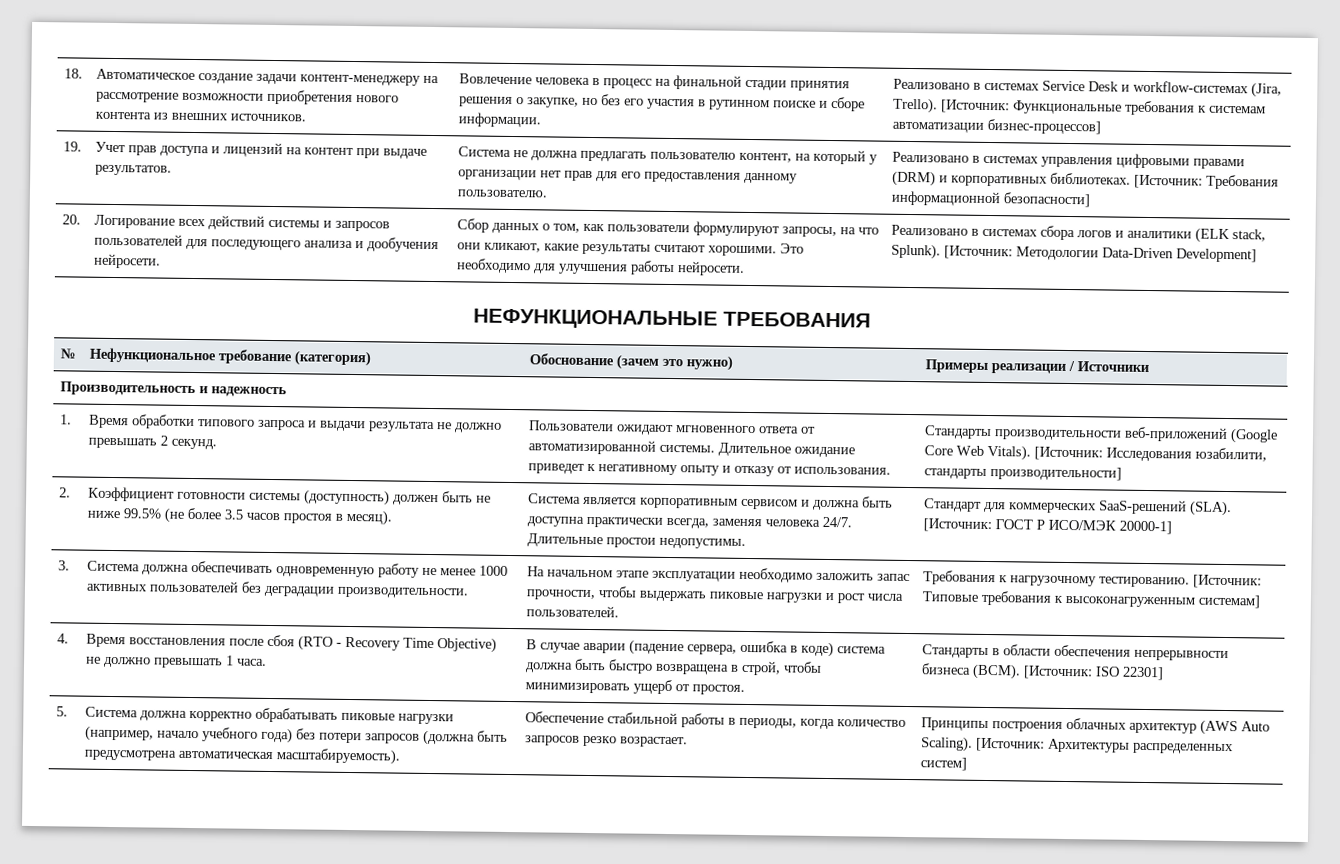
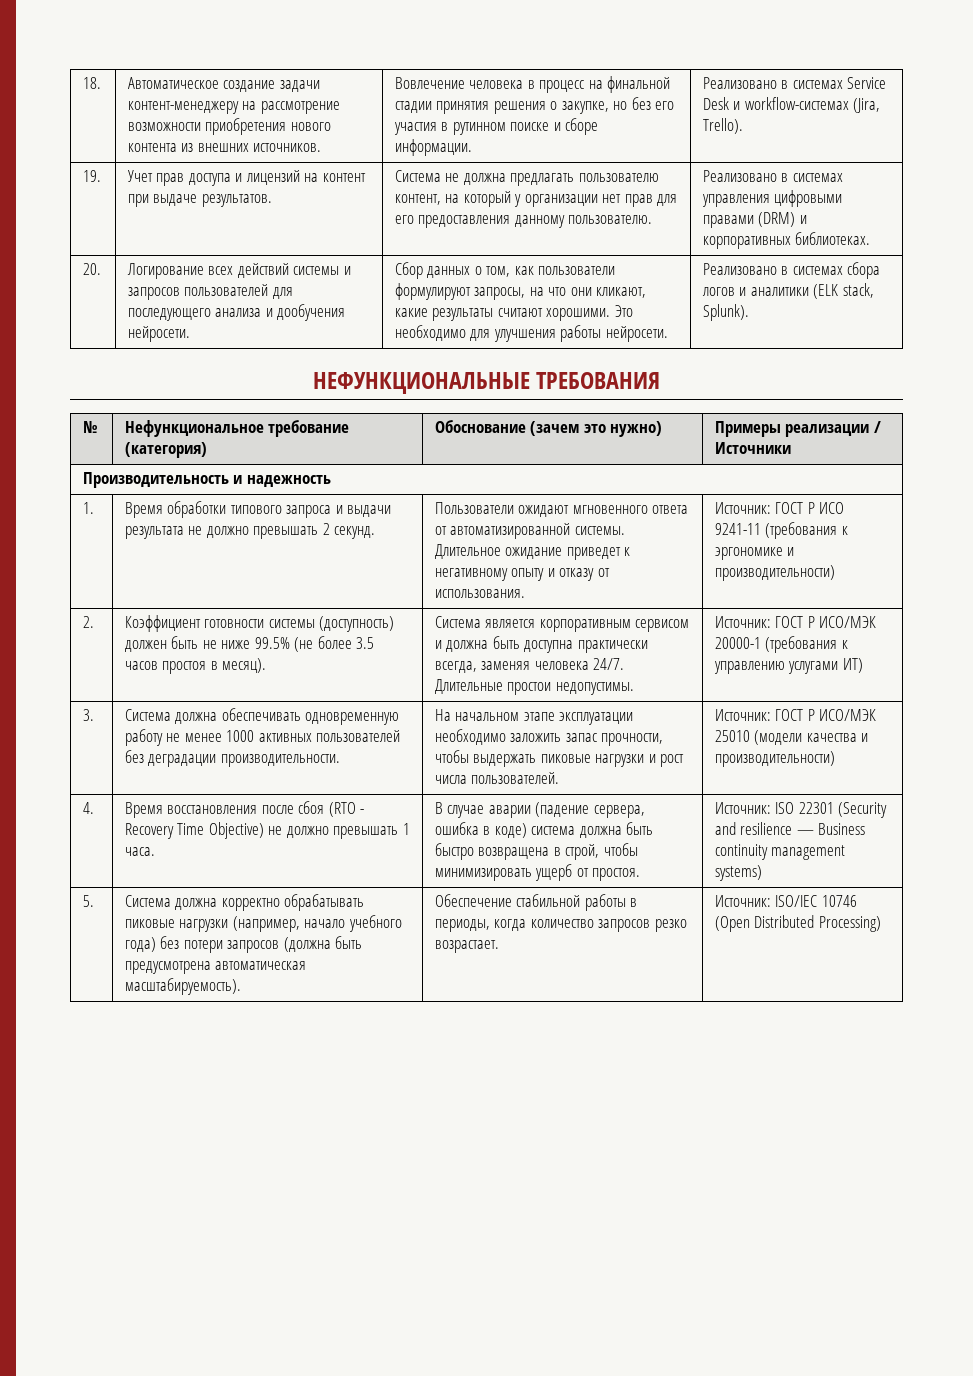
- [Источник: Функциональные требования к системам автоматизации бизнес-процессов]
- [Источник: Требования информационной безопасности]
- [Источник: Методологии Data-Driven Development]
- Стандарты производительности веб-приложений (Google Core Web Vitals). [Источник: Исследования юзабилити, стандарты производительности]
+ Источник: ГОСТ Р ИСО 9241-11 (требования к эргономике и производительности)
- Стандарт для коммерческих SaaS-решений (SLA). [Источник: ГОСТ Р ИСО/МЭК 20000-1]
+ Источник: ГОСТ Р ИСО/МЭК 20000-1 (требования к управлению услугами ИТ)
- 3. | Система должна обеспечивать одновременную работу не менее 1000 активных пользователей без деградации производительности. | На начальном этапе эксплуатации необходимо заложить запас прочности, чтобы выдержать пиковые нагрузки и рост числа пользователей. | Требования к нагрузочному тестированию. [Источник: Типовые требования к высоконагруженным системам]
+ 3. | Система должна обеспечивать одновременную работу не менее 1000 активных пользователей без деградации производительности. | На начальном этапе эксплуатации необходимо заложить запас прочности, чтобы выдержать пиковые нагрузки и рост числа пользователей. | Источник: ГОСТ Р ИСО/МЭК 25010 (модели качества и производительности)
- Стандарты в области обеспечения непрерывности бизнеса (BCM). [Источник: ISO 22301]
+ Источник: ISO 22301 (Security and resilience — Business continuity management systems)
- 5. | Система должна корректно обрабатывать пиковые нагрузки (например, начало учебного года) без потери запросов (должна быть предусмотрена автоматическая масштабируемость). | Обеспечение стабильной работы в периоды, когда количество запросов резко возрастает. | Принципы построения облачных архитектур (AWS Auto Scaling). [Источник: Архитектуры распределенных систем]
+ 5. | Система должна корректно обрабатывать пиковые нагрузки (например, начало учебного года) без потери запросов (должна быть предусмотрена автоматическая масштабируемость). | Обеспечение стабильной работы в периоды, когда количество запросов резко возрастает. | Источник: ISO/IEC 10746 (Open Distributed Processing)

